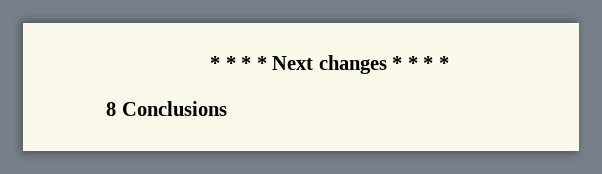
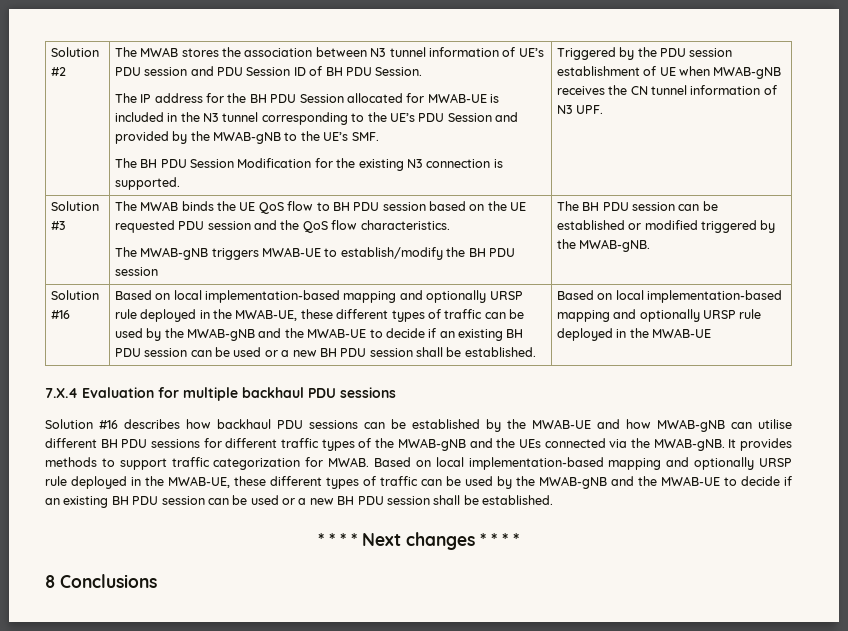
+ Solution #2 | The MWAB stores the association between N3 tunnel information of UE’s PDU session and PDU Session ID of BH PDU Session.
+ The IP address for the BH PDU Session allocated for MWAB-UE is included in the N3 tunnel corresponding to the UE’s PDU Session and provided by the MWAB-gNB to the UE’s SMF.
+ The BH PDU Session Modification for the existing N3 connection is supported. | Triggered by the PDU session establishment of UE when MWAB-gNB receives the CN tunnel information of N3 UPF.
+ Solution #3 | The MWAB binds the UE QoS flow to BH PDU session based on the UE requested PDU session and the QoS flow characteristics.
+ The MWAB-gNB triggers MWAB-UE to establish/modify the BH PDU session | The BH PDU session can be established or modified triggered by the MWAB-gNB.
+ Solution #16 | Based on local implementation-based mapping and optionally URSP rule deployed in the MWAB-UE, these different types of traffic can be used by the MWAB-gNB and the MWAB-UE to decide if an existing BH PDU session can be used or a new BH PDU session shall be established. | Based on local implementation-based mapping and optionally URSP rule deployed in the MWAB-UE
+ 7.X.4 Evaluation for multiple backhaul PDU sessions
+ Solution #16 describes how backhaul PDU sessions can be established by the MWAB-UE and how MWAB-gNB can utilise different BH PDU sessions for different traffic types of the MWAB-gNB and the UEs connected via the MWAB-gNB. It provides methods to support traffic categorization for MWAB. Based on local implementation-based mapping and optionally URSP rule deployed in the MWAB-UE, these different types of traffic can be used by the MWAB-gNB and the MWAB-UE to decide if an existing BH PDU session can be used or a new BH PDU session shall be established.

